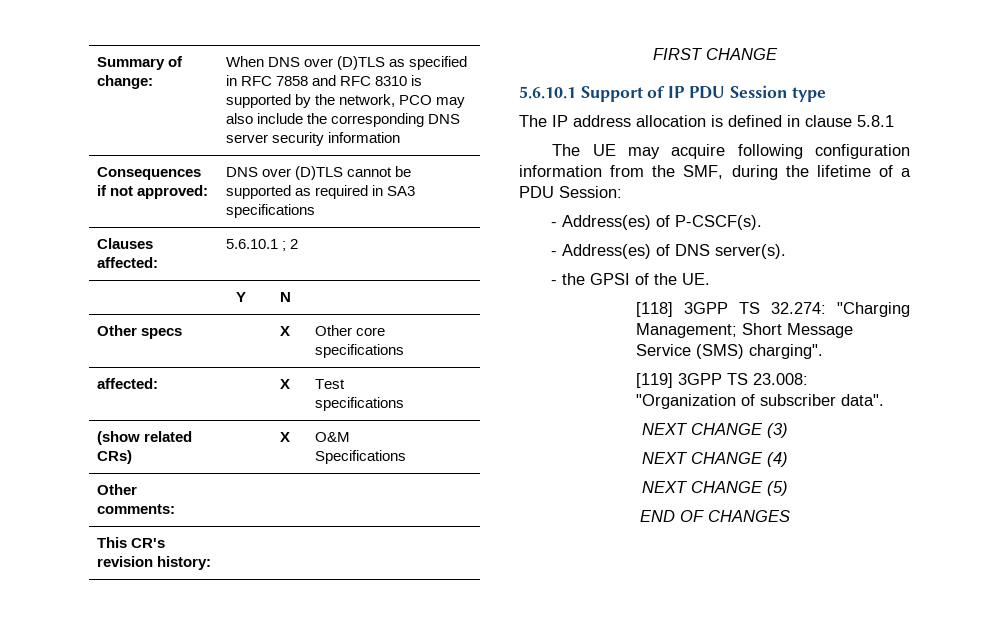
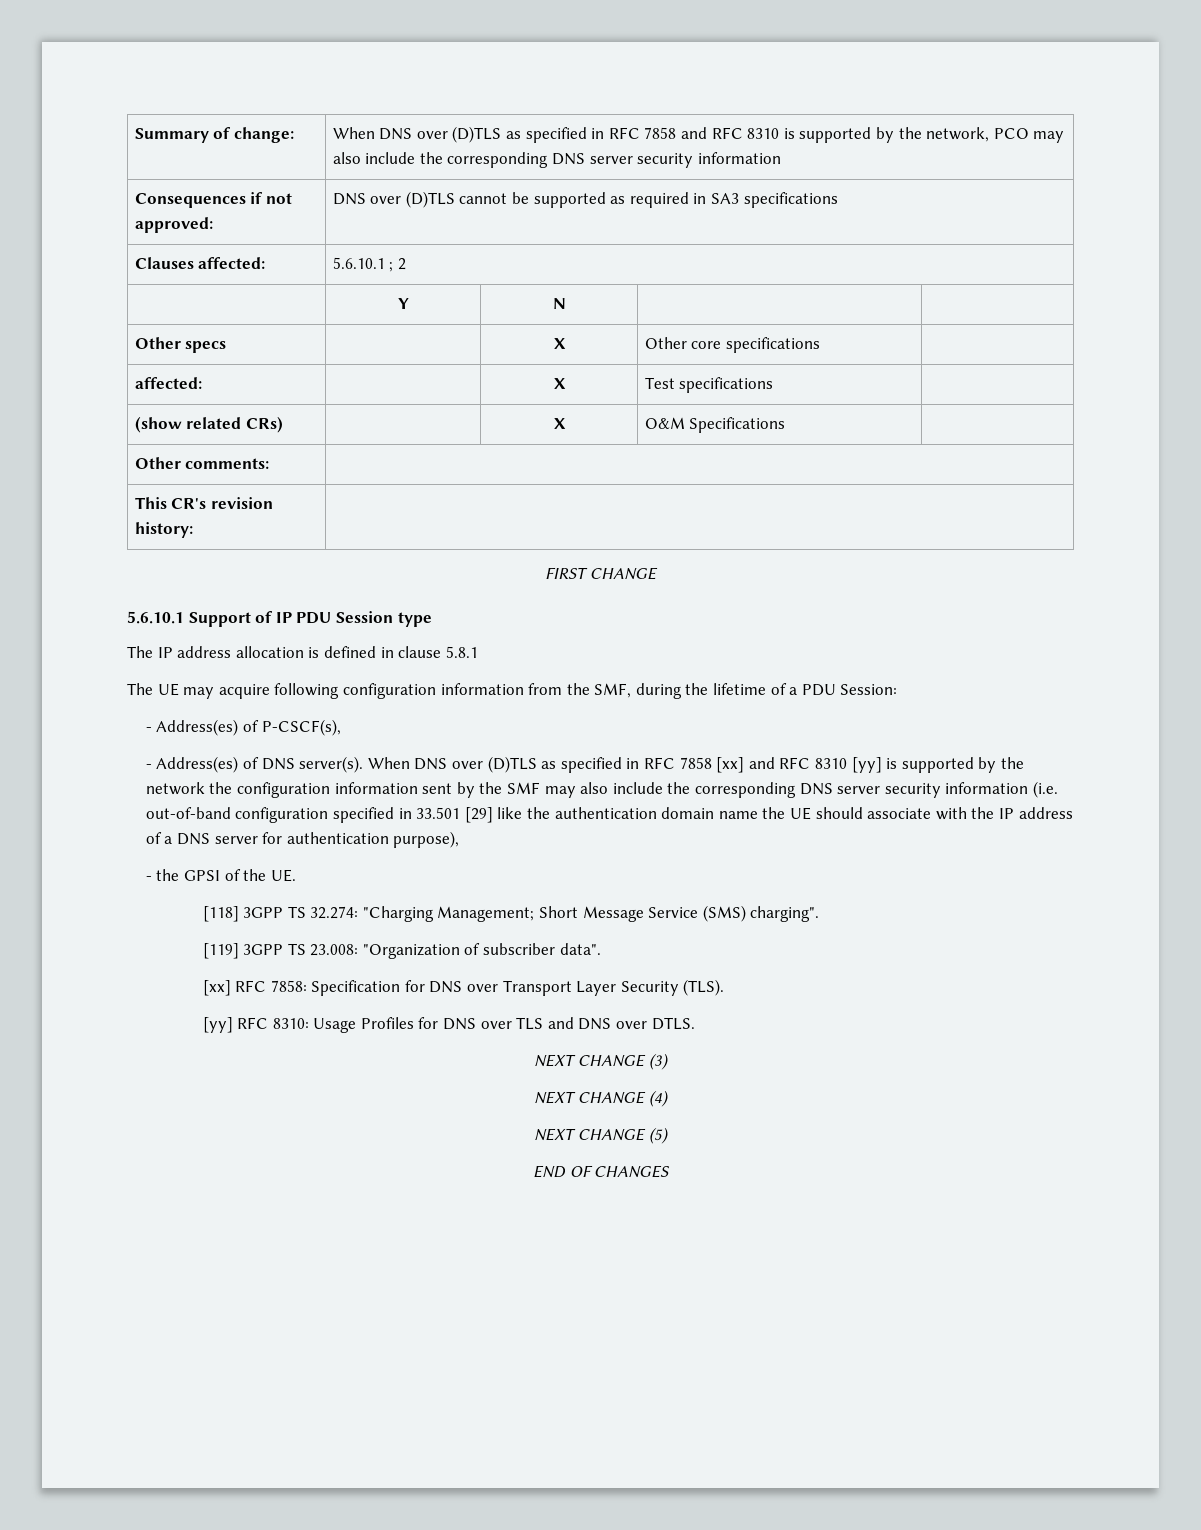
- - Address(es) of P-CSCF(s).
+ - Address(es) of P-CSCF(s),
+ When DNS over (D)TLS as specified in RFC 7858 [xx] and RFC 8310 [yy] is supported by the network the configuration information sent by the SMF may also include the corresponding DNS server security information (i.e. out-of-band configuration specified in 33.501 [29] like the authentication domain name the UE should associate with the IP address of a DNS server for authentication purpose),
+ [xx] RFC 7858: Specification for DNS over Transport Layer Security (TLS).
+ [yy] RFC 8310: Usage Profiles for DNS over TLS and DNS over DTLS.

